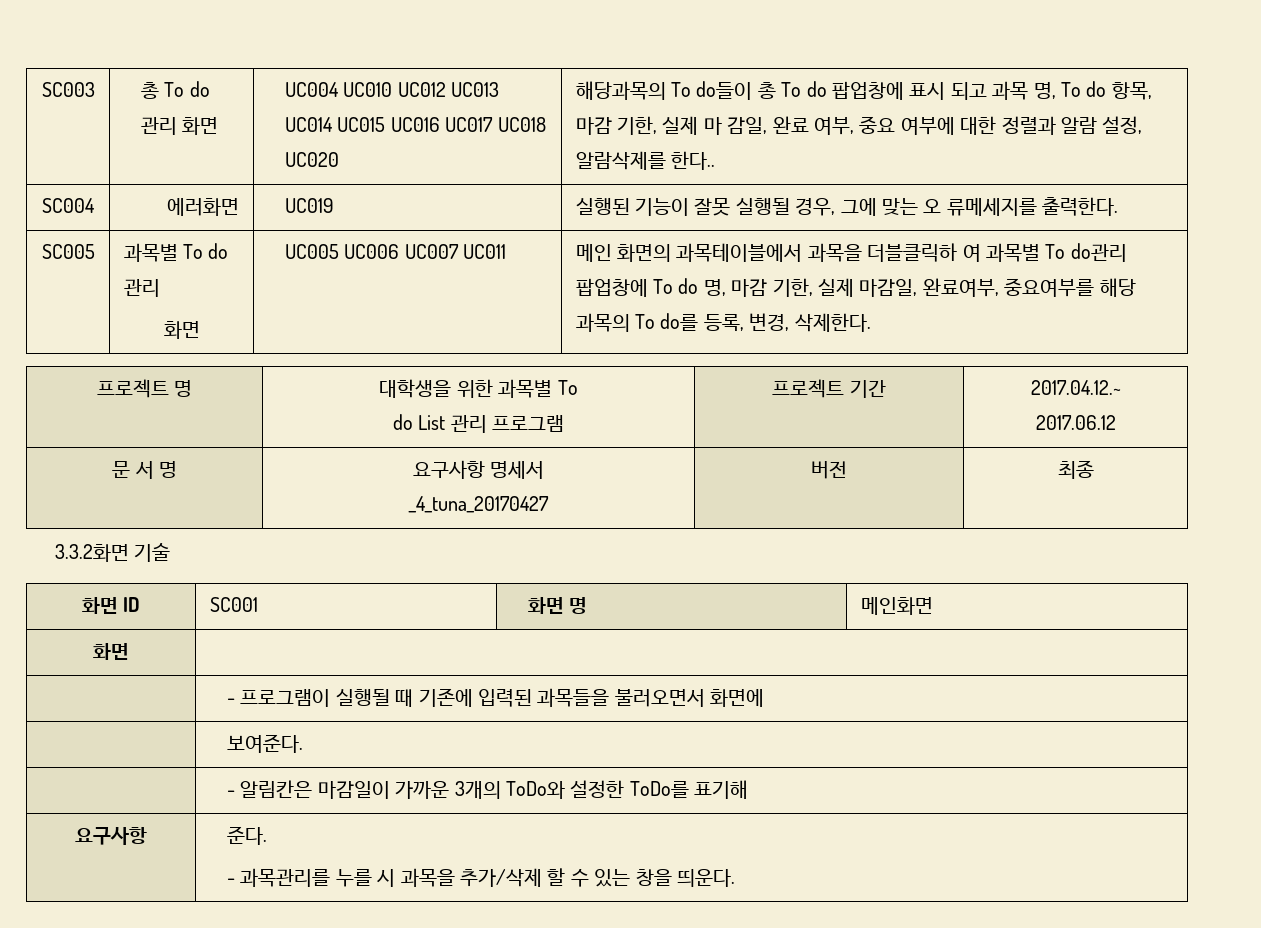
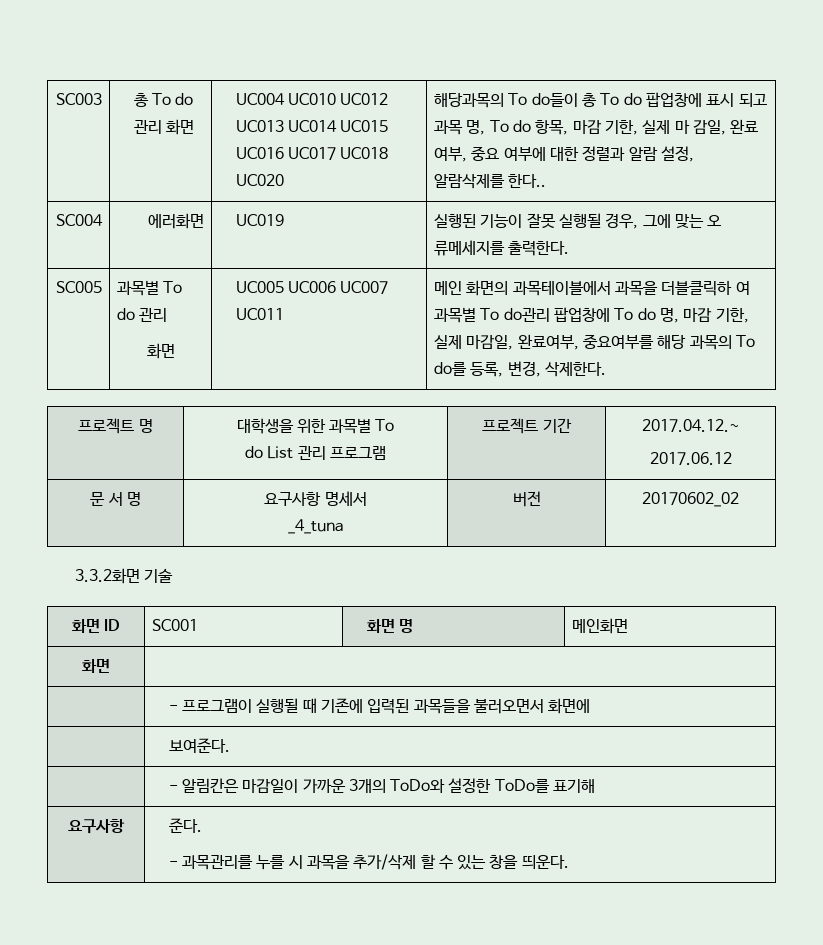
  문 서 명 | 요구사항 명세서
- _4_tuna_20170427 | 버전 | 최종
+ _4_tuna | 버전 | 20170602_02

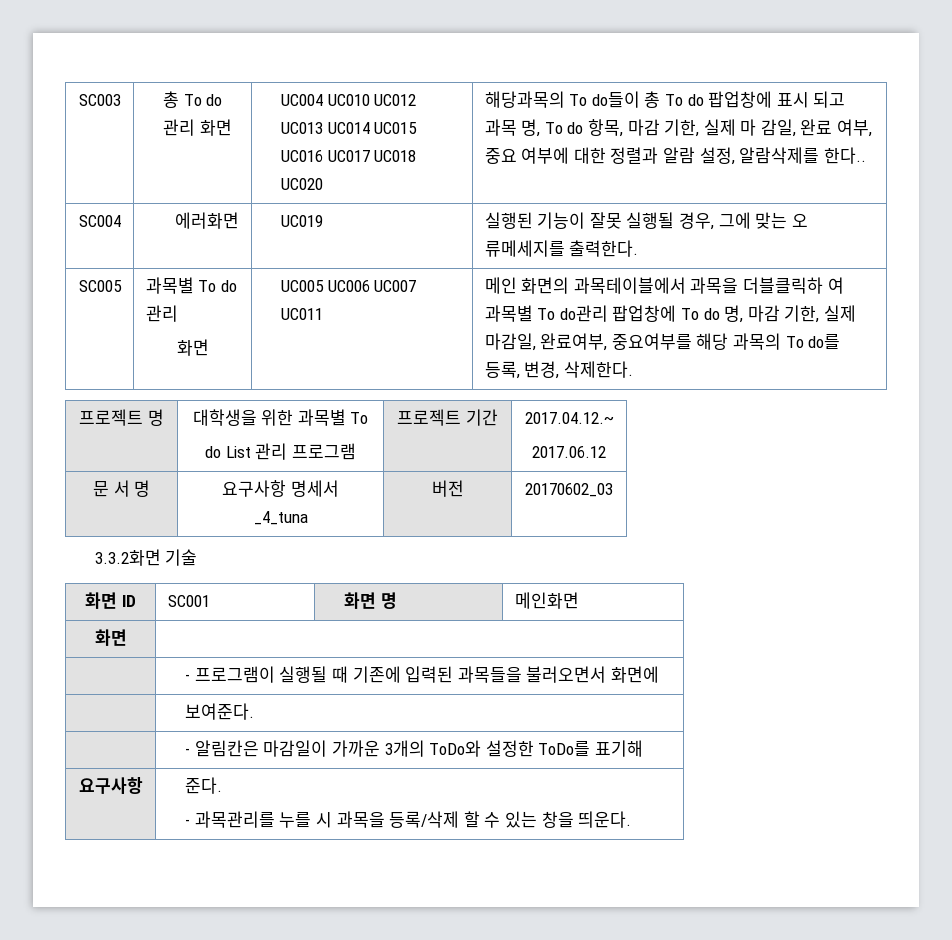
  문 서 명 | 요구사항 명세서
- _4_tuna | 버전 | 20170602_02
+ _4_tuna | 버전 | 20170602_03
  요구사항 | 준다.
- - 과목관리를 누를 시 과목을 추가/삭제 할 수 있는 창을 띄운다.
+ - 과목관리를 누를 시 과목을 등록/삭제 할 수 있는 창을 띄운다.

